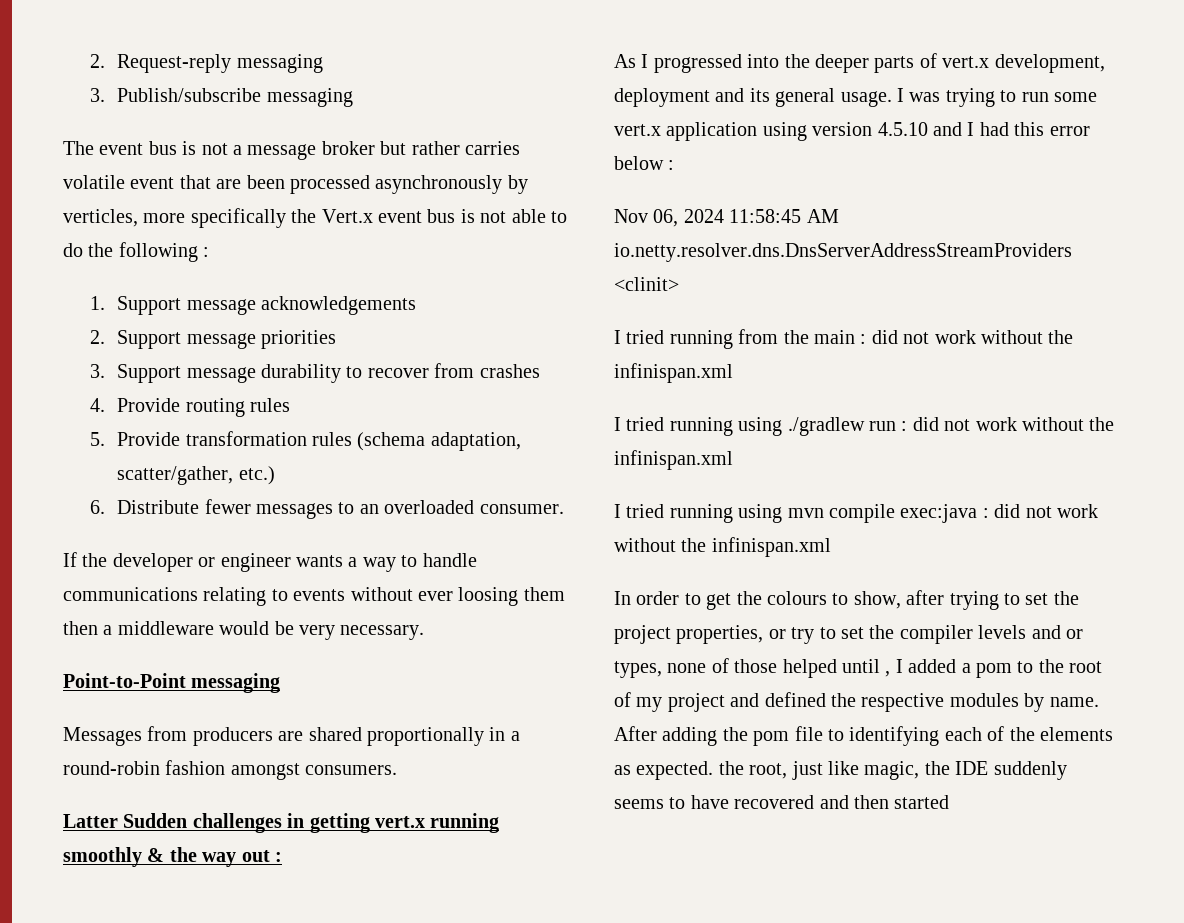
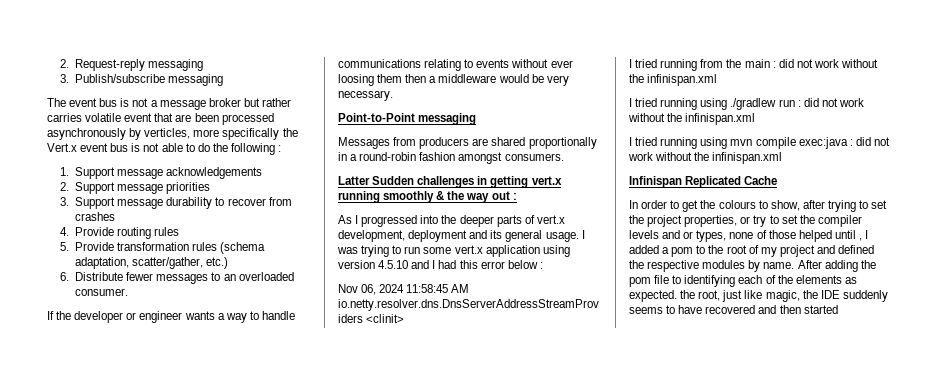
+ Infinispan Replicated Cache

